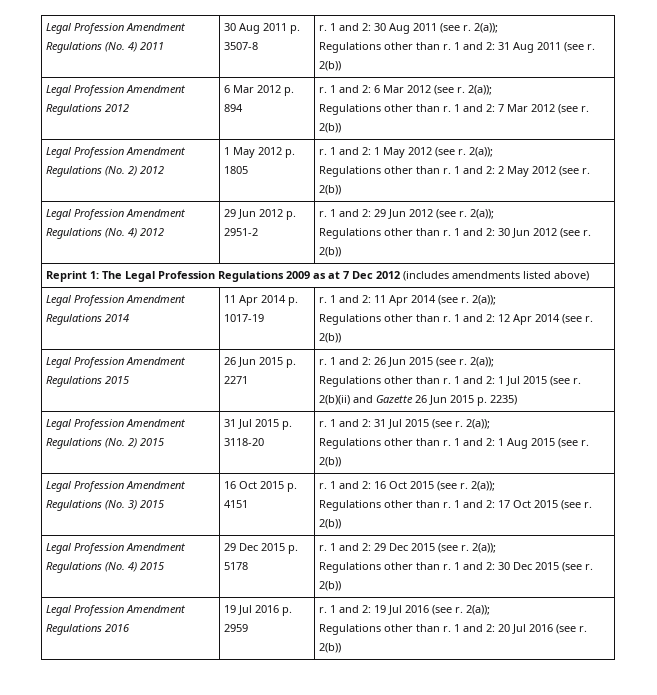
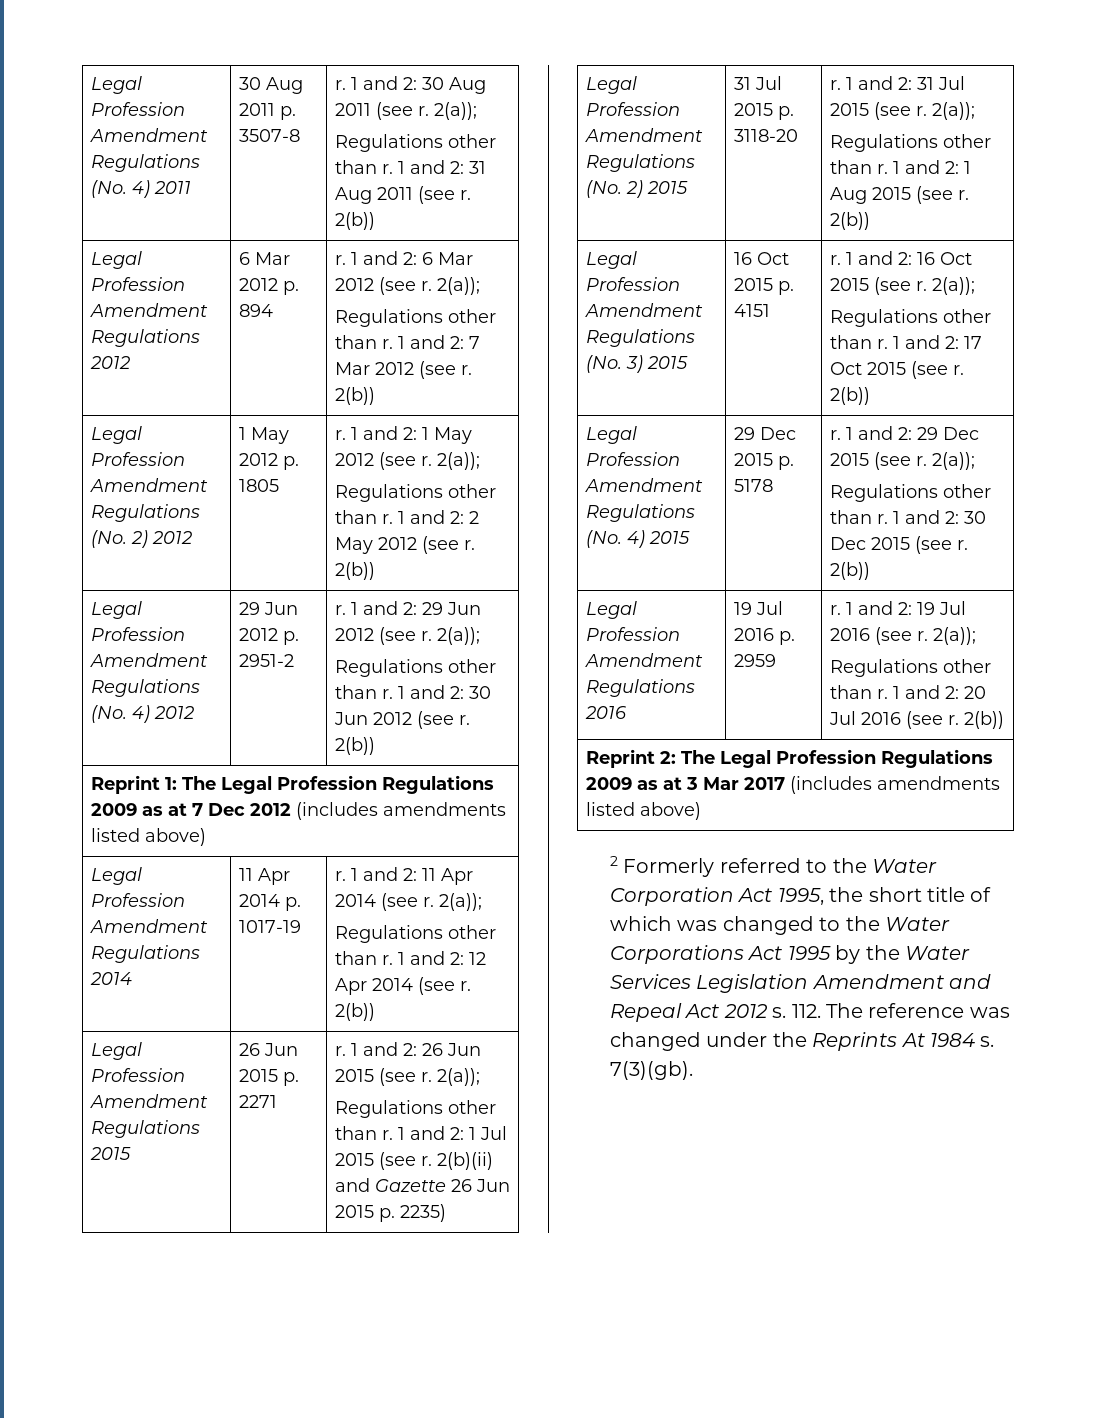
+ Reprint 2: The Legal Profession Regulations 2009 as at 3 Mar 2017 (includes amendments listed above)
+ 2 Formerly referred to the Water Corporation Act 1995, the short title of which was changed to the Water Corporations Act 1995 by the Water Services Legislation Amendment and Repeal Act 2012 s. 112. The reference was changed under the Reprints At 1984 s. 7(3)(gb).

